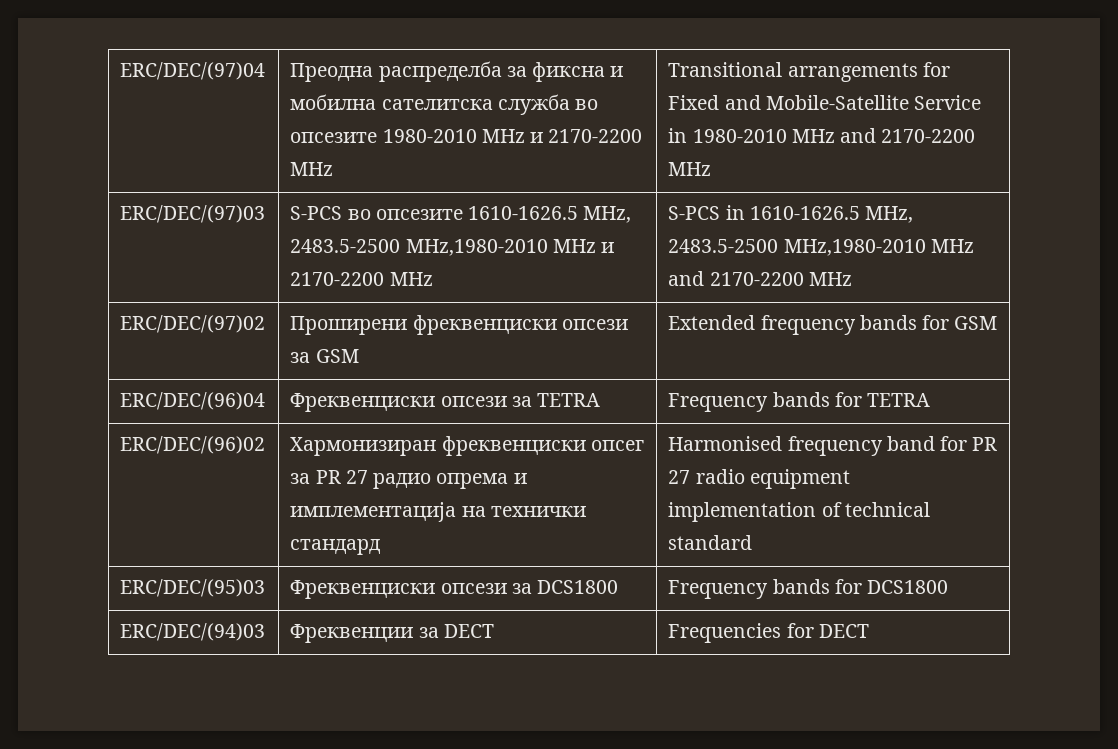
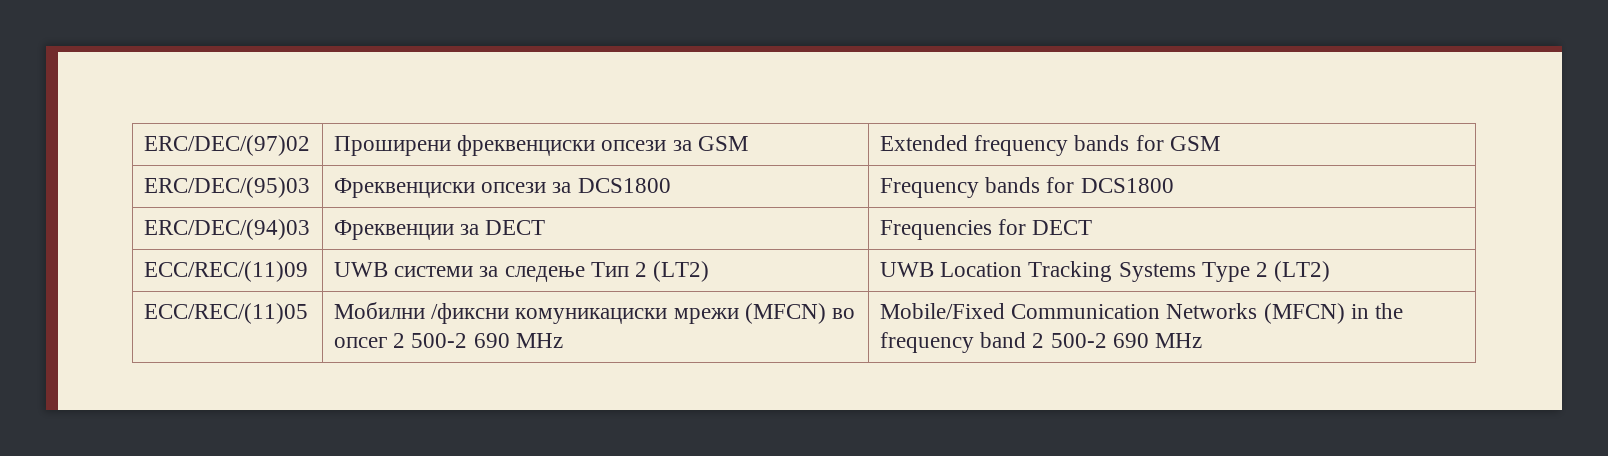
- ERC/DEC/(97)04 | Преодна распределба за фиксна и мобилна сателитска служба во опсезите 1980-2010 MHz и 2170-2200 MHz | Transitional arrangements for Fixed and Mobile-Satellite Service in 1980-2010 MHz and 2170-2200 MHz
- ERC/DEC/(97)03 | S-PCS во опсезите 1610-1626.5 MHz, 2483.5-2500 MHz,1980-2010 MHz и 2170-2200 MHz | S-PCS in 1610-1626.5 MHz, 2483.5-2500 MHz,1980-2010 MHz and 2170-2200 MHz
- ERC/DEC/(96)04 | Фреквенциски опсези за TETRA | Frequency bands for TETRA
- ERC/DEC/(96)02 | Хармонизиран фреквенциски опсег за PR 27 радио опрема и имплементација на технички стандард | Harmonised frequency band for PR 27 radio equipment implementation of technical standard
+ ECC/REC/(11)09 | UWB системи за следење Тип 2 (LT2) | UWB Location Tracking Systems Type 2 (LT2)
+ ECC/REC/(11)05 | Мобилни /фиксни комуникациски мрежи (MFCN) во опсег 2 500-2 690 MHz | Mobile/Fixed Communication Networks (MFCN) in the frequency band 2 500-2 690 MHz

